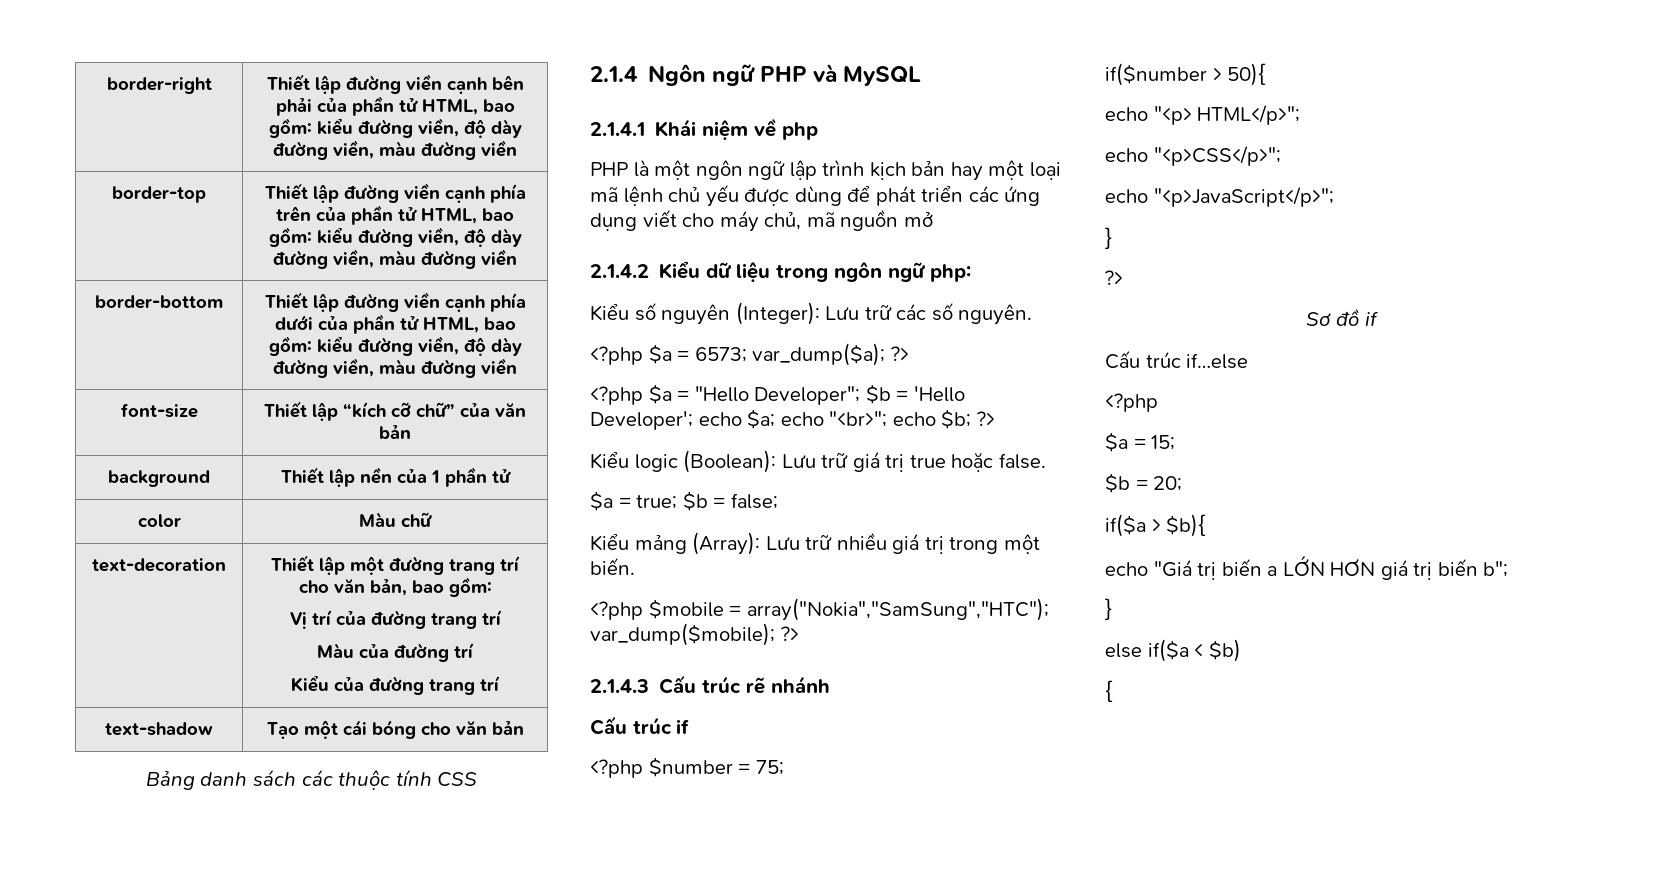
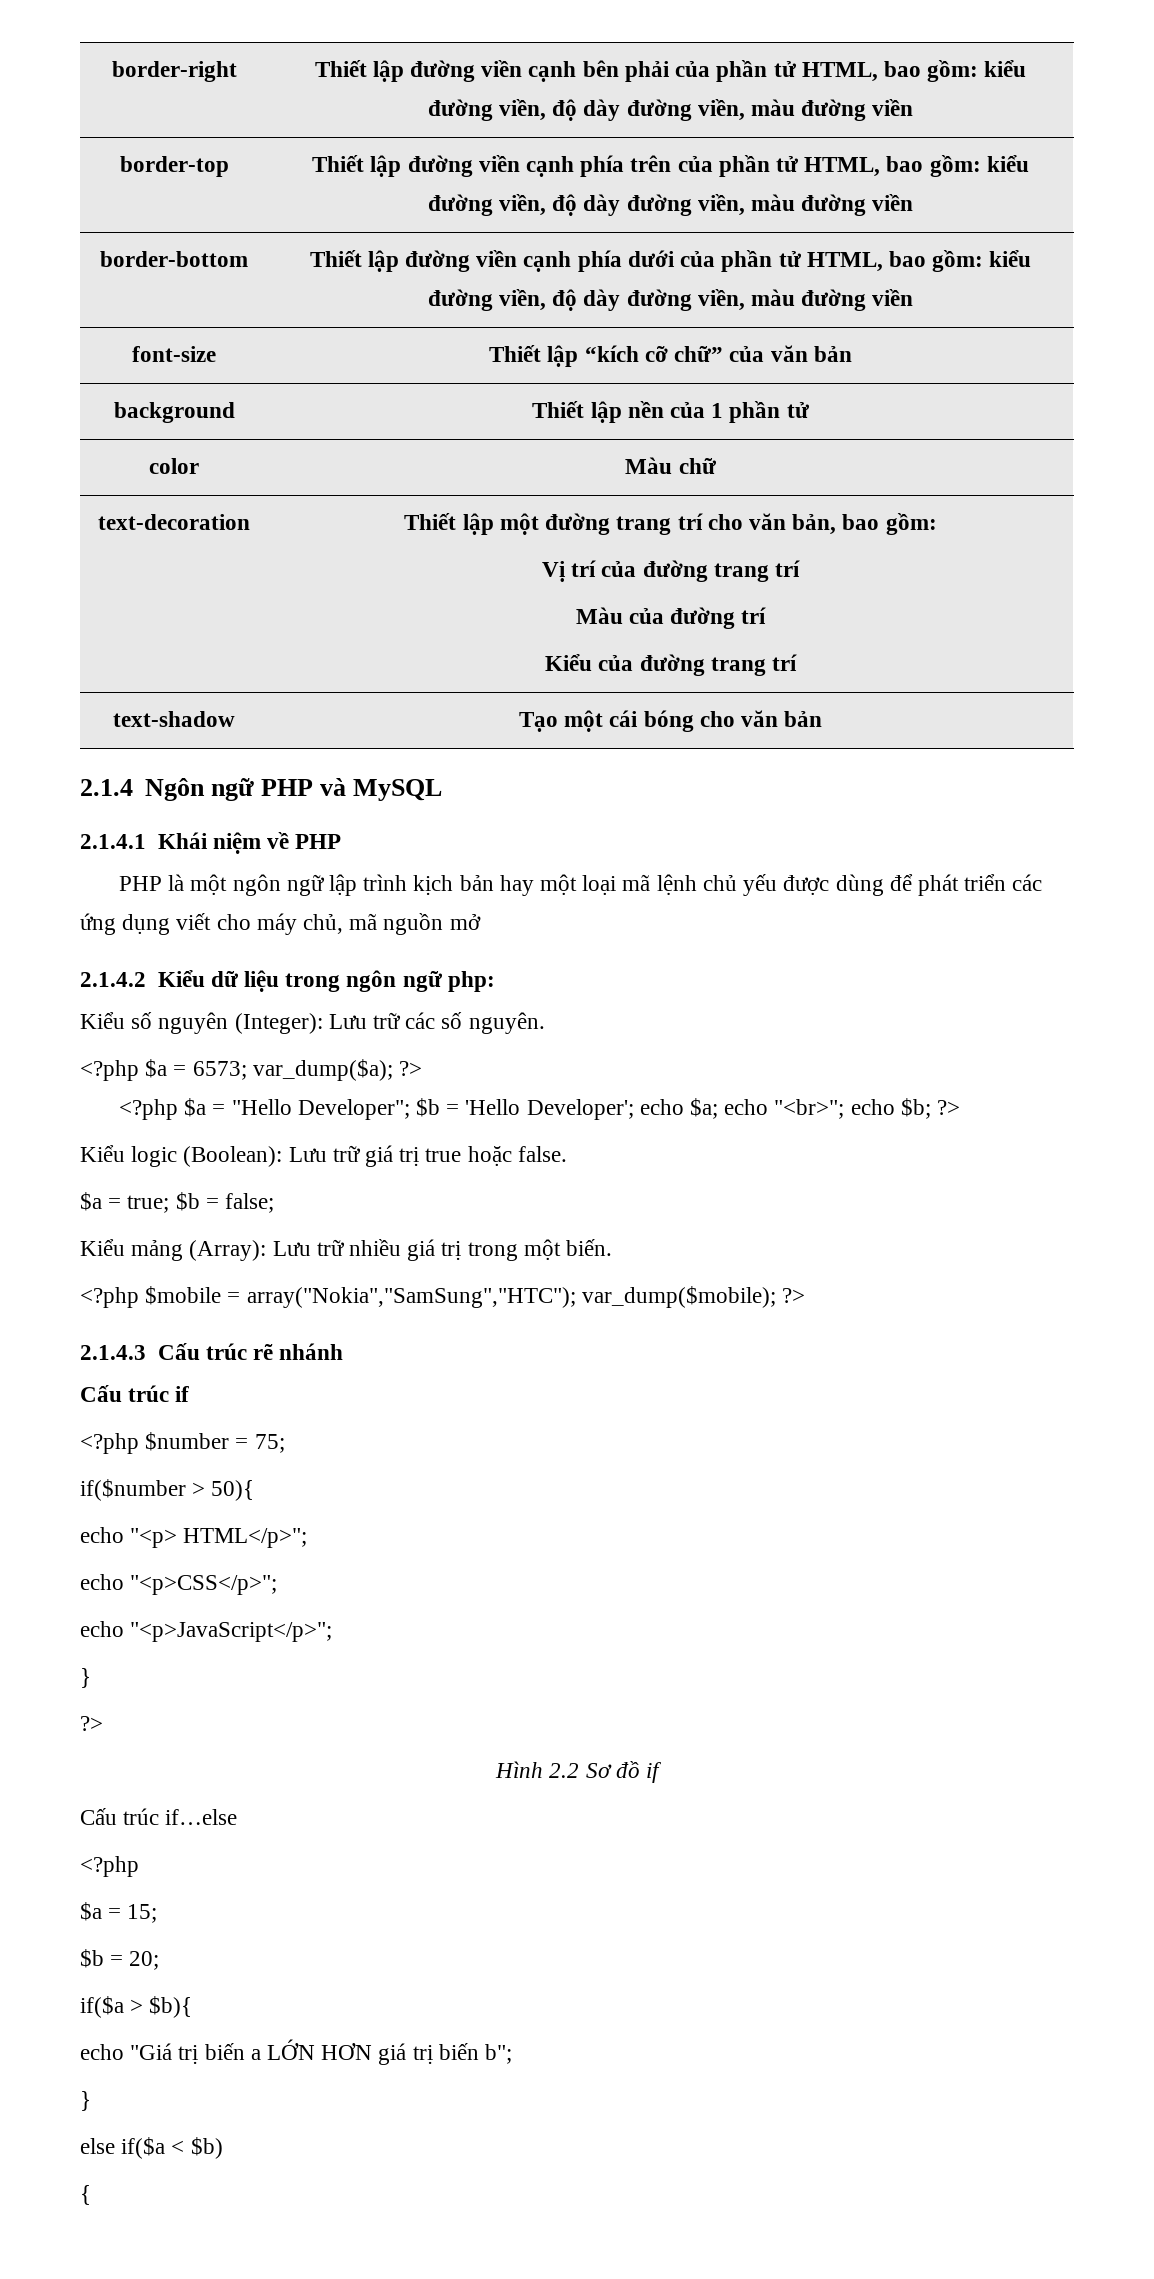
- Bảng danh sách các thuộc tính CSS
- 2.1.4.1 Khái niệm về php
+ 2.1.4.1 Khái niệm về PHP
- Sơ đồ if
+ Hình 2.2 Sơ đồ if

